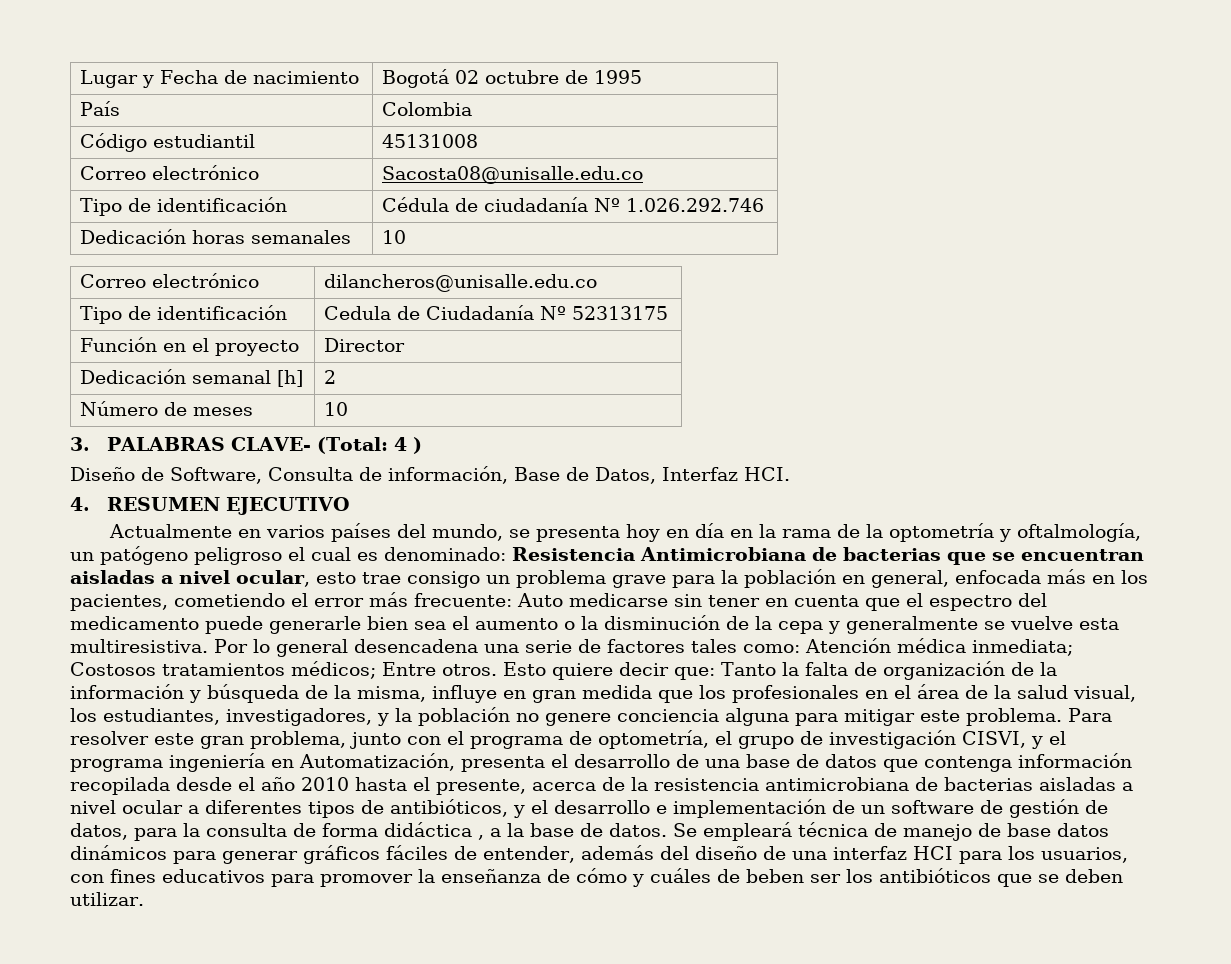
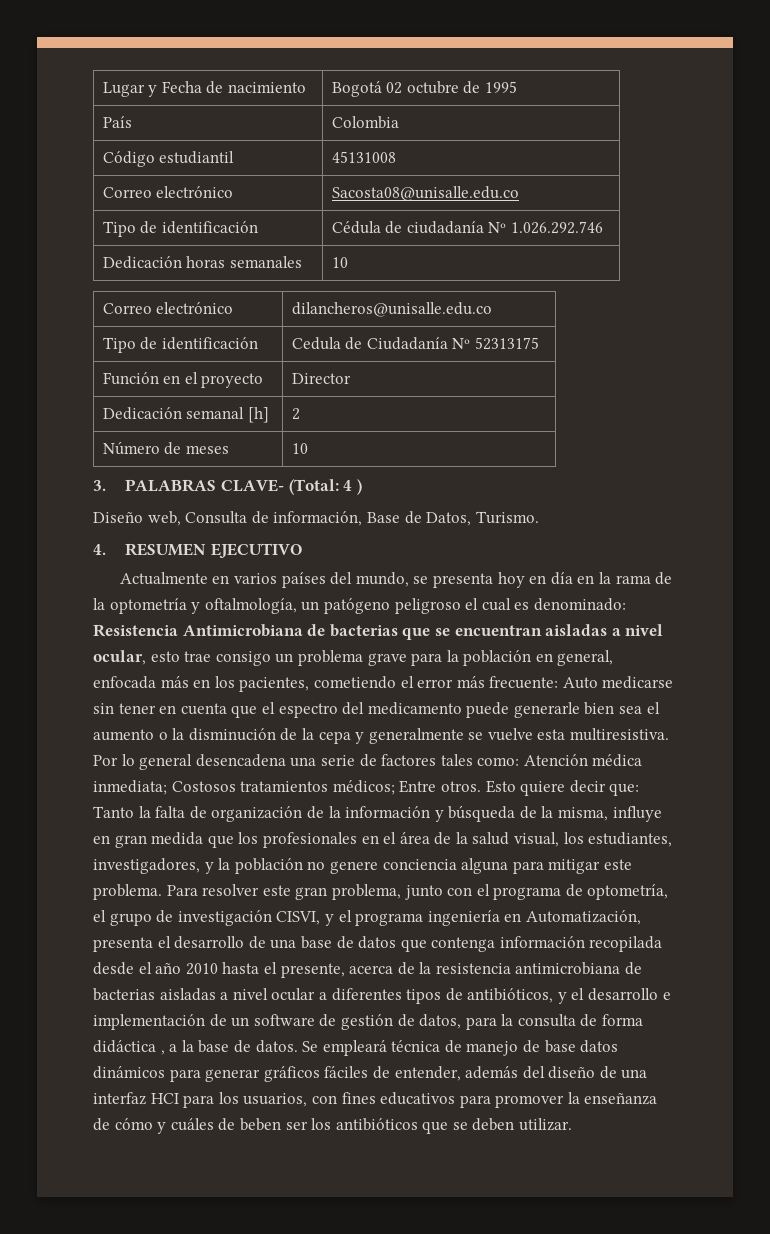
- Diseño de Software, Consulta de información, Base de Datos, Interfaz HCI.
+ Diseño web, Consulta de información, Base de Datos, Turismo.

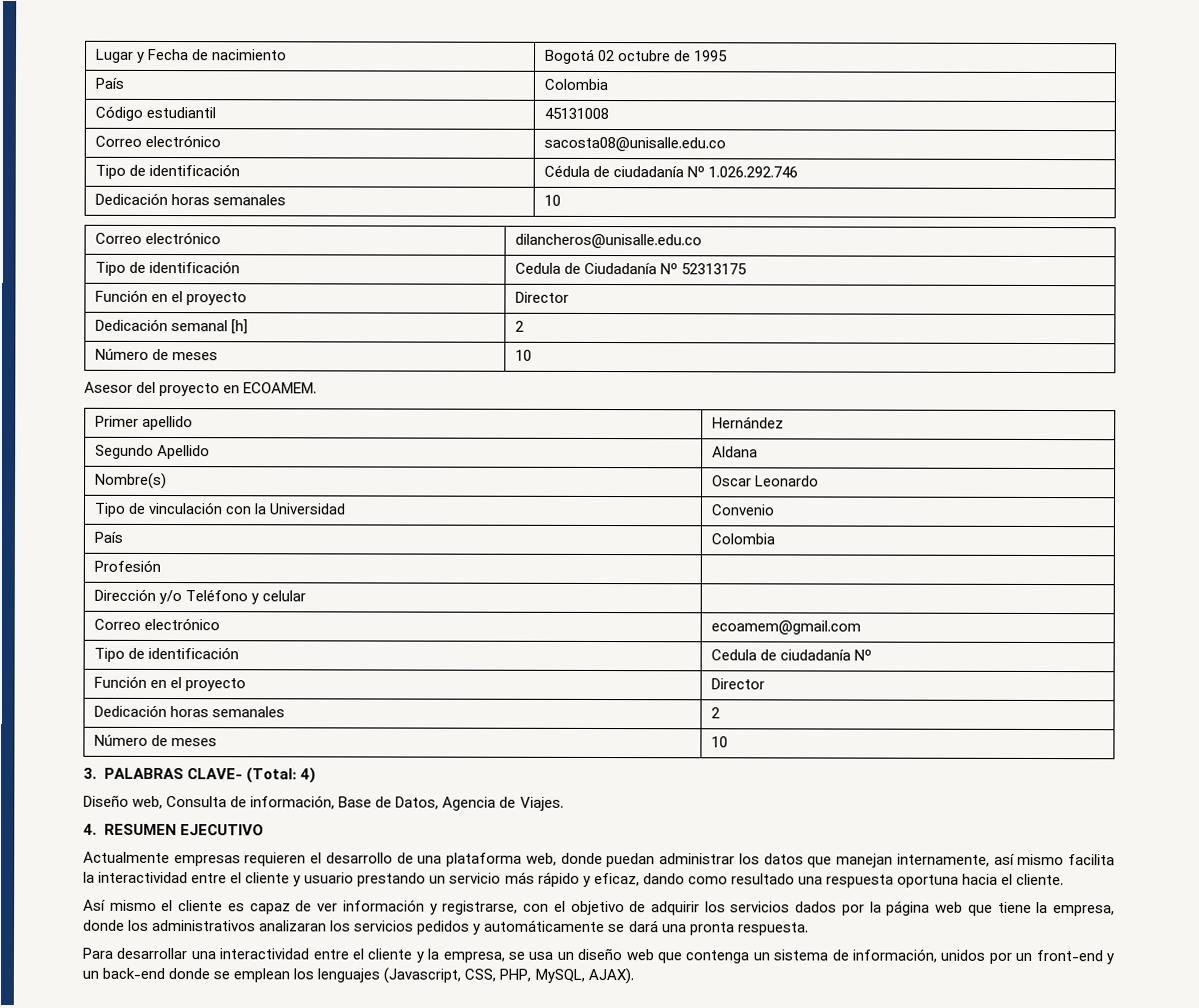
- Correo electrónico | Sacosta08@unisalle.edu.co
+ Correo electrónico | sacosta08@unisalle.edu.co
+ Asesor del proyecto en ECOAMEM.
+ Primer apellido | Hernández
+ Segundo Apellido | Aldana
+ Nombre(s) | Oscar Leonardo
+ Tipo de vinculación con la Universidad | Convenio
+ País | Colombia
+ Profesión |
+ Dirección y/o Teléfono y celular |
+ Correo electrónico | ecoamem@gmail.com
+ Tipo de identificación | Cedula de ciudadanía Nº
+ Función en el proyecto | Director
+ Dedicación horas semanales | 2
+ Número de meses | 10
- 3. PALABRAS CLAVE- (Total: 4 )
+ 3. PALABRAS CLAVE- (Total: 4)
- Diseño web, Consulta de información, Base de Datos, Turismo.
+ Diseño web, Consulta de información, Base de Datos, Agencia de Viajes.
- Actualmente en varios países del mundo, se presenta hoy en día en la rama de la optometría y oftalmología, un patógeno peligroso el cual es denominado: Resistencia Antimicrobiana de bacterias que se encuentran aisladas a nivel ocular, esto trae consigo un problema grave para la población en general, enfocada más en los pacientes, cometiendo el error más frecuente: Auto medicarse sin tener en cuenta que el espectro del medicamento puede generarle bien sea el aumento o la disminución de la cepa y generalmente se vuelve esta multiresistiva. Por lo general desencadena una serie de factores tales como: Atención médica inmediata; Costosos tratamientos médicos; Entre otros. Esto quiere decir que: Tanto la falta de organización de la información y búsqueda de la misma, influye en gran medida que los profesionales en el área de la salud visual, los estudiantes, investigadores, y la población no genere conciencia alguna para mitigar este problema. Para resolver este gran problema, junto con el programa de optometría, el grupo de investigación CISVI, y el programa ingeniería en Automatización, presenta el desarrollo de una base de datos que contenga información recopilada desde el año 2010 hasta el presente, acerca de la resistencia antimicrobiana de bacterias aisladas a nivel ocular a diferentes tipos de antibióticos, y el desarrollo e implementación de un software de gestión de datos, para la consulta de forma didáctica , a la base de datos. Se empleará técnica de manejo de base datos dinámicos para generar gráficos fáciles de entender, además del diseño de una interfaz HCI para los usuarios, con fines educativos para promover la enseñanza de cómo y cuáles de beben ser los antibióticos que se deben utilizar.
+ Actualmente empresas requieren el desarrollo de una plataforma web, donde puedan administrar los datos que manejan internamente, así mismo facilita la interactividad entre el cliente y usuario prestando un servicio más rápido y eficaz, dando como resultado una respuesta oportuna hacia el cliente.
+ Así mismo el cliente es capaz de ver información y registrarse, con el objetivo de adquirir los servicios dados por la página web que tiene la empresa, donde los administrativos analizaran los servicios pedidos y automáticamente se dará una pronta respuesta.
+ Para desarrollar una interactividad entre el cliente y la empresa, se usa un diseño web que contenga un sistema de información, unidos por un front-end y un back-end donde se emplean los lenguajes (Javascript, CSS, PHP, MySQL, AJAX).

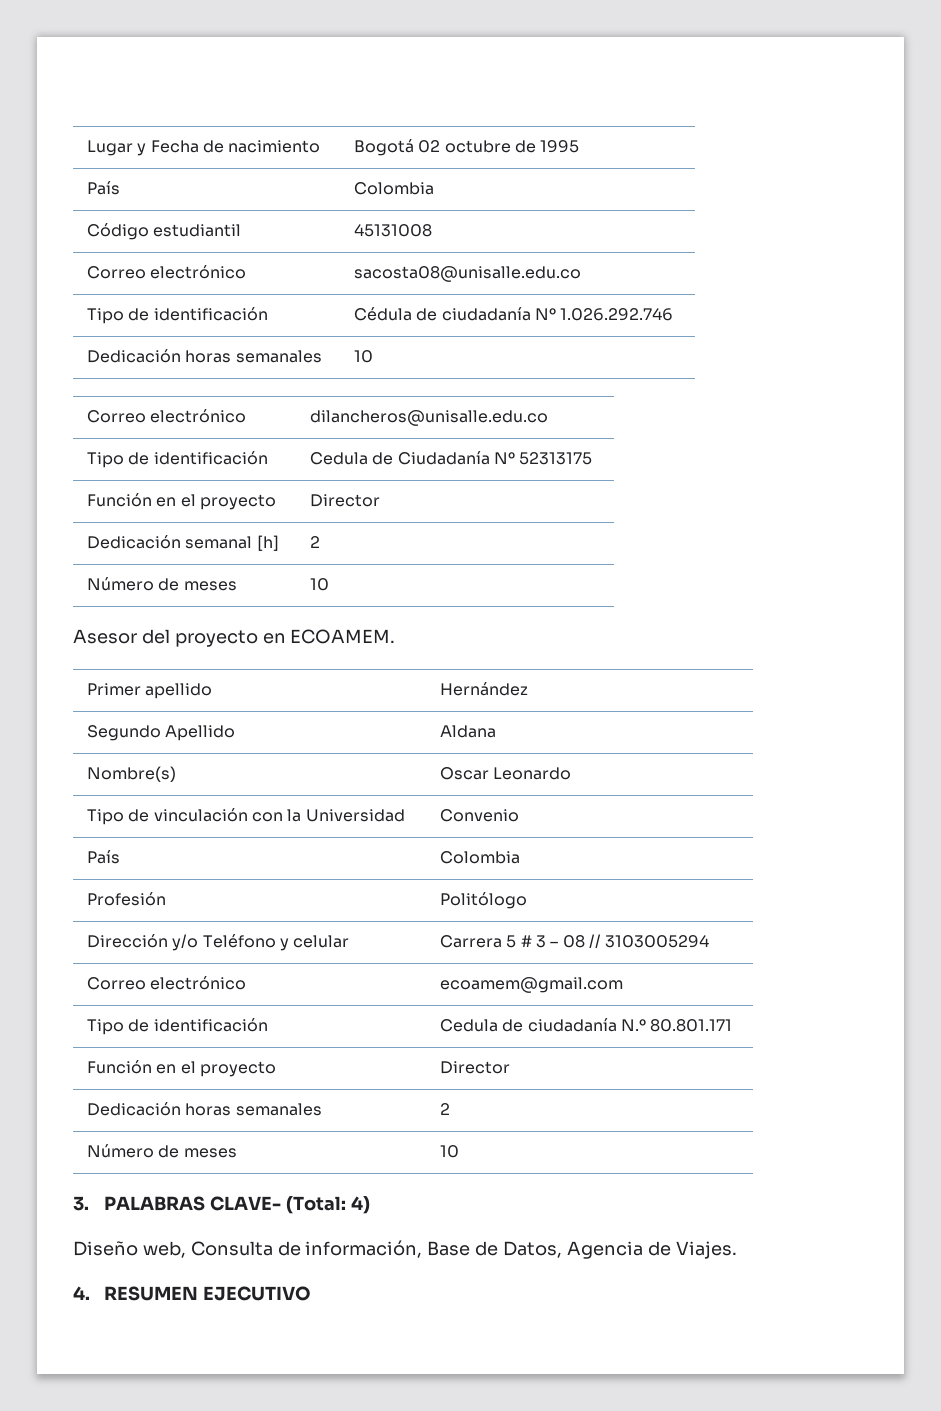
- Profesión |
+ Profesión | Politólogo
- Dirección y/o Teléfono y celular |
+ Dirección y/o Teléfono y celular | Carrera 5 # 3 – 08 // 3103005294
- Tipo de identificación | Cedula de ciudadanía Nº
+ Tipo de identificación | Cedula de ciudadanía N.º 80.801.171
- Actualmente empresas requieren el desarrollo de una plataforma web, donde puedan administrar los datos que manejan internamente, así mismo facilita la interactividad entre el cliente y usuario prestando un servicio más rápido y eficaz, dando como resultado una respuesta oportuna hacia el cliente.
- Así mismo el cliente es capaz de ver información y registrarse, con el objetivo de adquirir los servicios dados por la página web que tiene la empresa, donde los administrativos analizaran los servicios pedidos y automáticamente se dará una pronta respuesta.
- Para desarrollar una interactividad entre el cliente y la empresa, se usa un diseño web que contenga un sistema de información, unidos por un front-end y un back-end donde se emplean los lenguajes (Javascript, CSS, PHP, MySQL, AJAX).

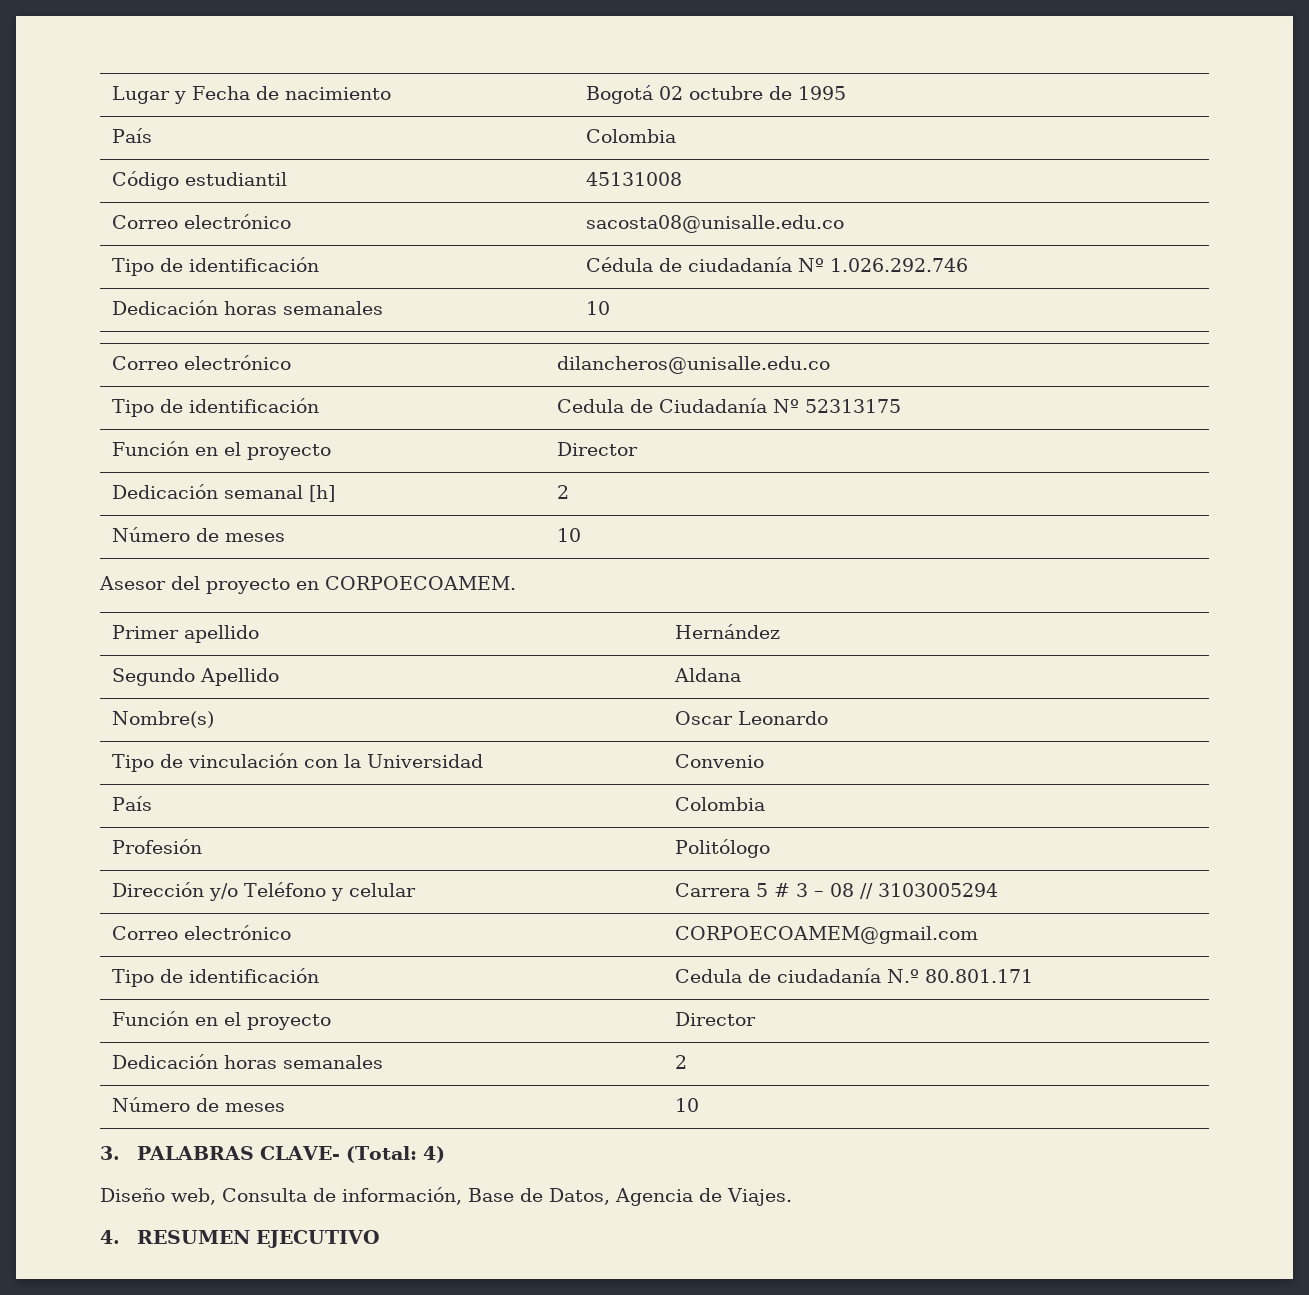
- Asesor del proyecto en ECOAMEM.
+ Asesor del proyecto en CORPOECOAMEM.
- Correo electrónico | ecoamem@gmail.com
+ Correo electrónico | CORPOECOAMEM@gmail.com

